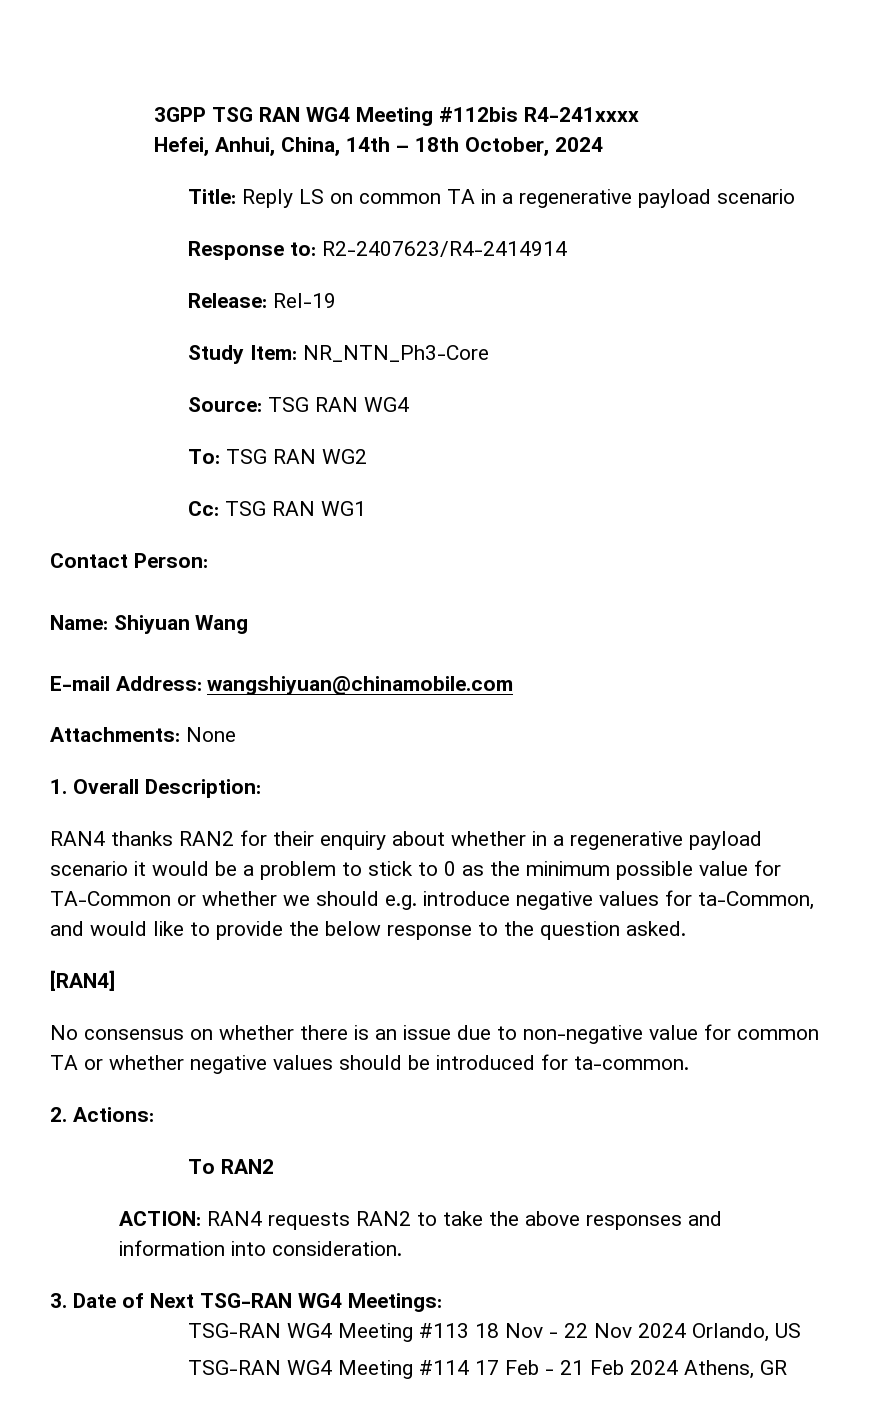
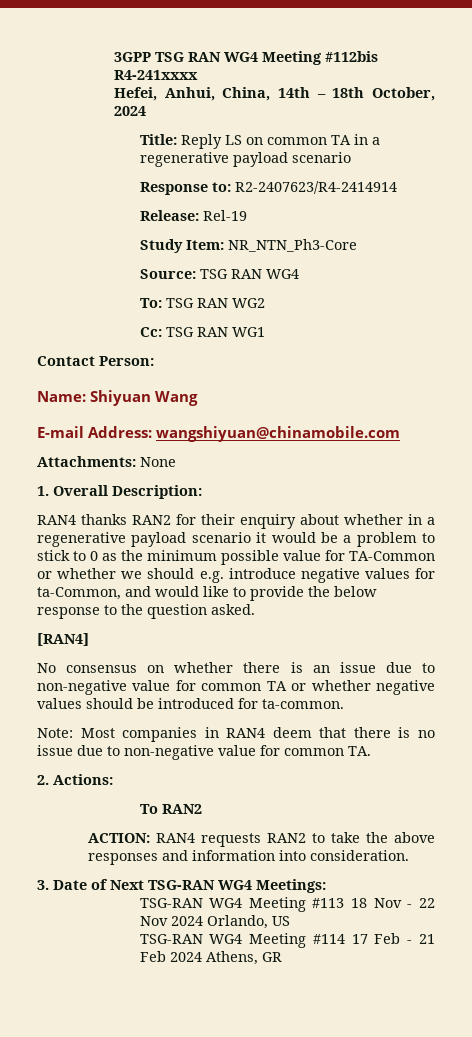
+ Note: Most companies in RAN4 deem that there is no issue due to non-negative value for common TA.

